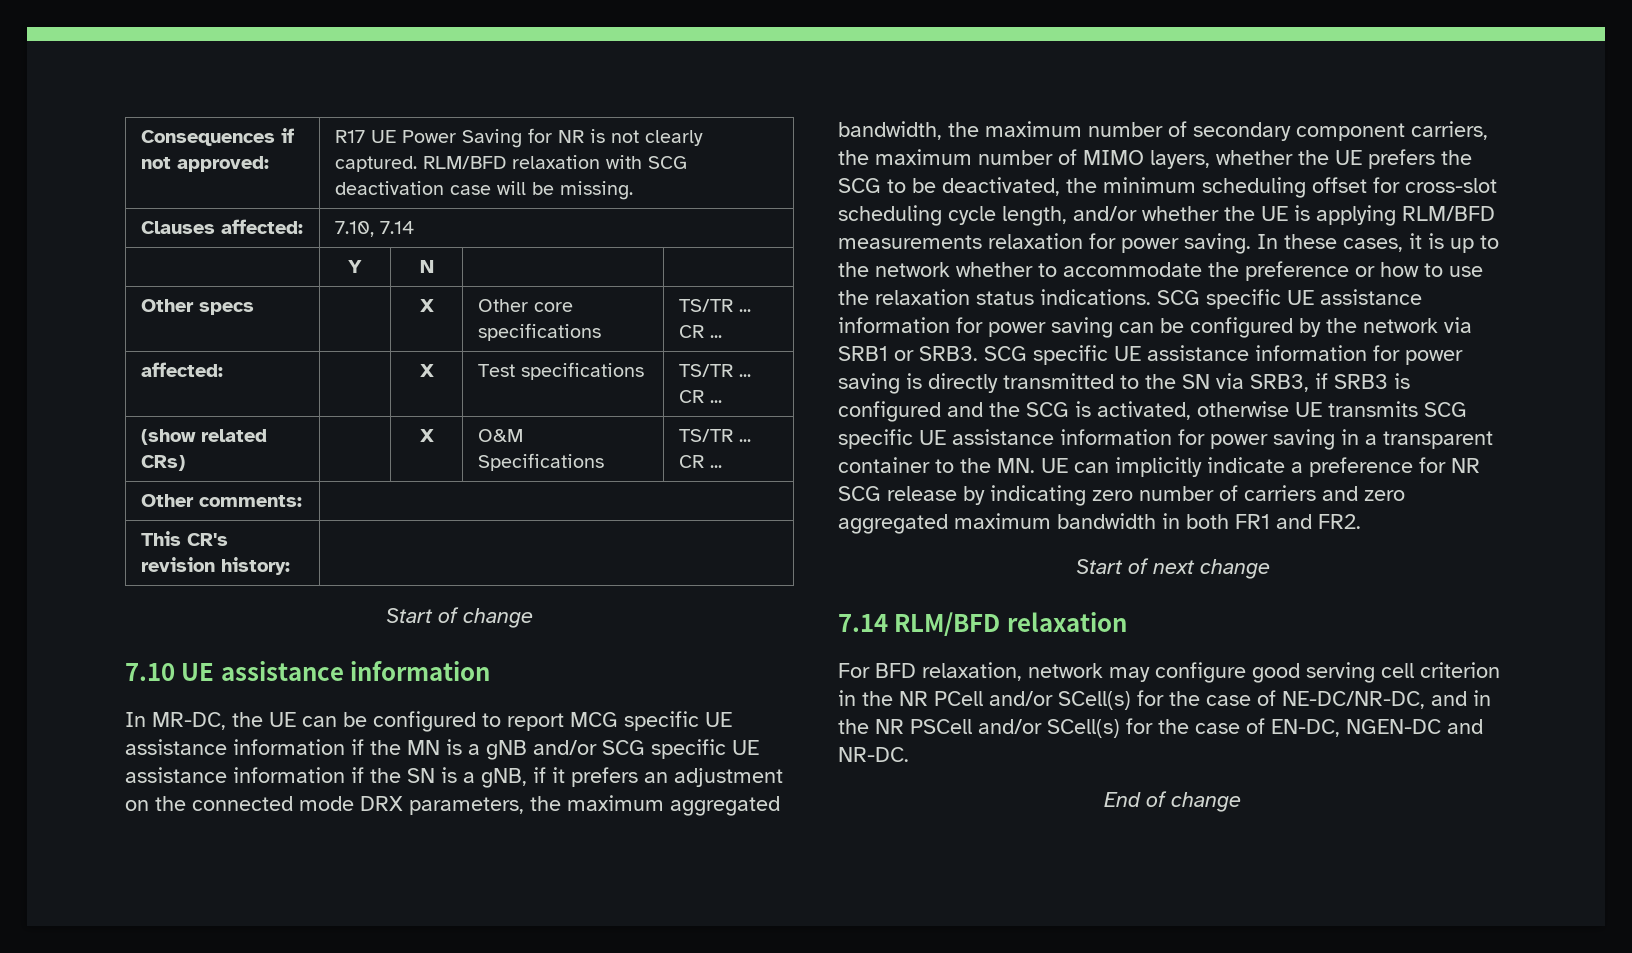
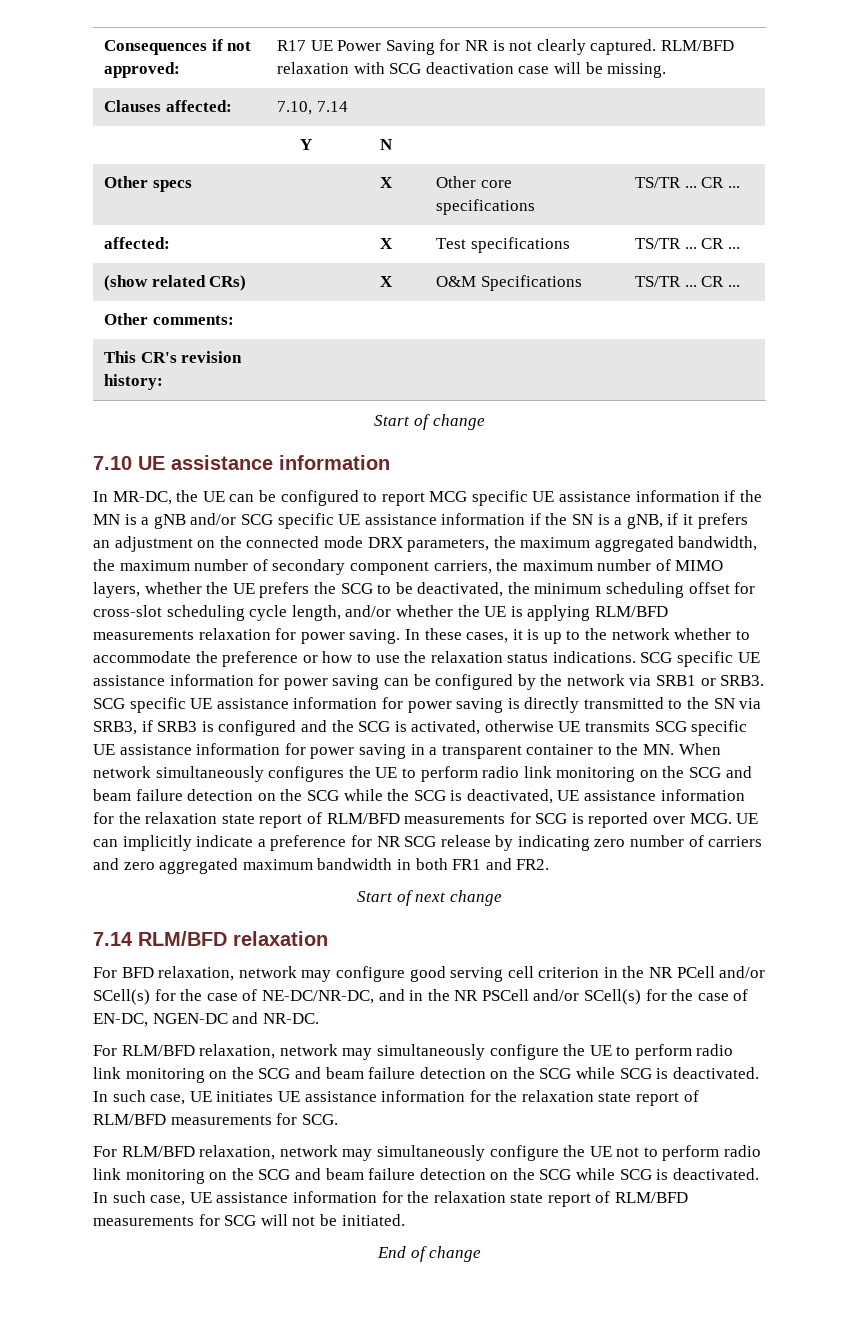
- SCG specific UE assistance information for power saving is directly transmitted to the SN via SRB3, if SRB3 is configured and the SCG is activated, otherwise UE transmits SCG specific UE assistance information for power saving in a transparent container to the MN. UE can implicitly indicate a preference for NR SCG release by indicating zero number of carriers and zero aggregated maximum bandwidth in both FR1 and FR2.
+ SCG specific UE assistance information for power saving is directly transmitted to the SN via SRB3, if SRB3 is configured and the SCG is activated, otherwise UE transmits SCG specific UE assistance information for power saving in a transparent container to the MN. When network simultaneously configures the UE to perform radio link monitoring on the SCG and beam failure detection on the SCG while the SCG is deactivated, UE assistance information for the relaxation state report of RLM/BFD measurements for SCG is reported over MCG. UE can implicitly indicate a preference for NR SCG release by indicating zero number of carriers and zero aggregated maximum bandwidth in both FR1 and FR2.
+ For RLM/BFD relaxation, network may simultaneously configure the UE to perform radio link monitoring on the SCG and beam failure detection on the SCG while SCG is deactivated. In such case, UE initiates UE assistance information for the relaxation state report of RLM/BFD measurements for SCG.
+ For RLM/BFD relaxation, network may simultaneously configure the UE not to perform radio link monitoring on the SCG and beam failure detection on the SCG while SCG is deactivated. In such case, UE assistance information for the relaxation state report of RLM/BFD measurements for SCG will not be initiated.

